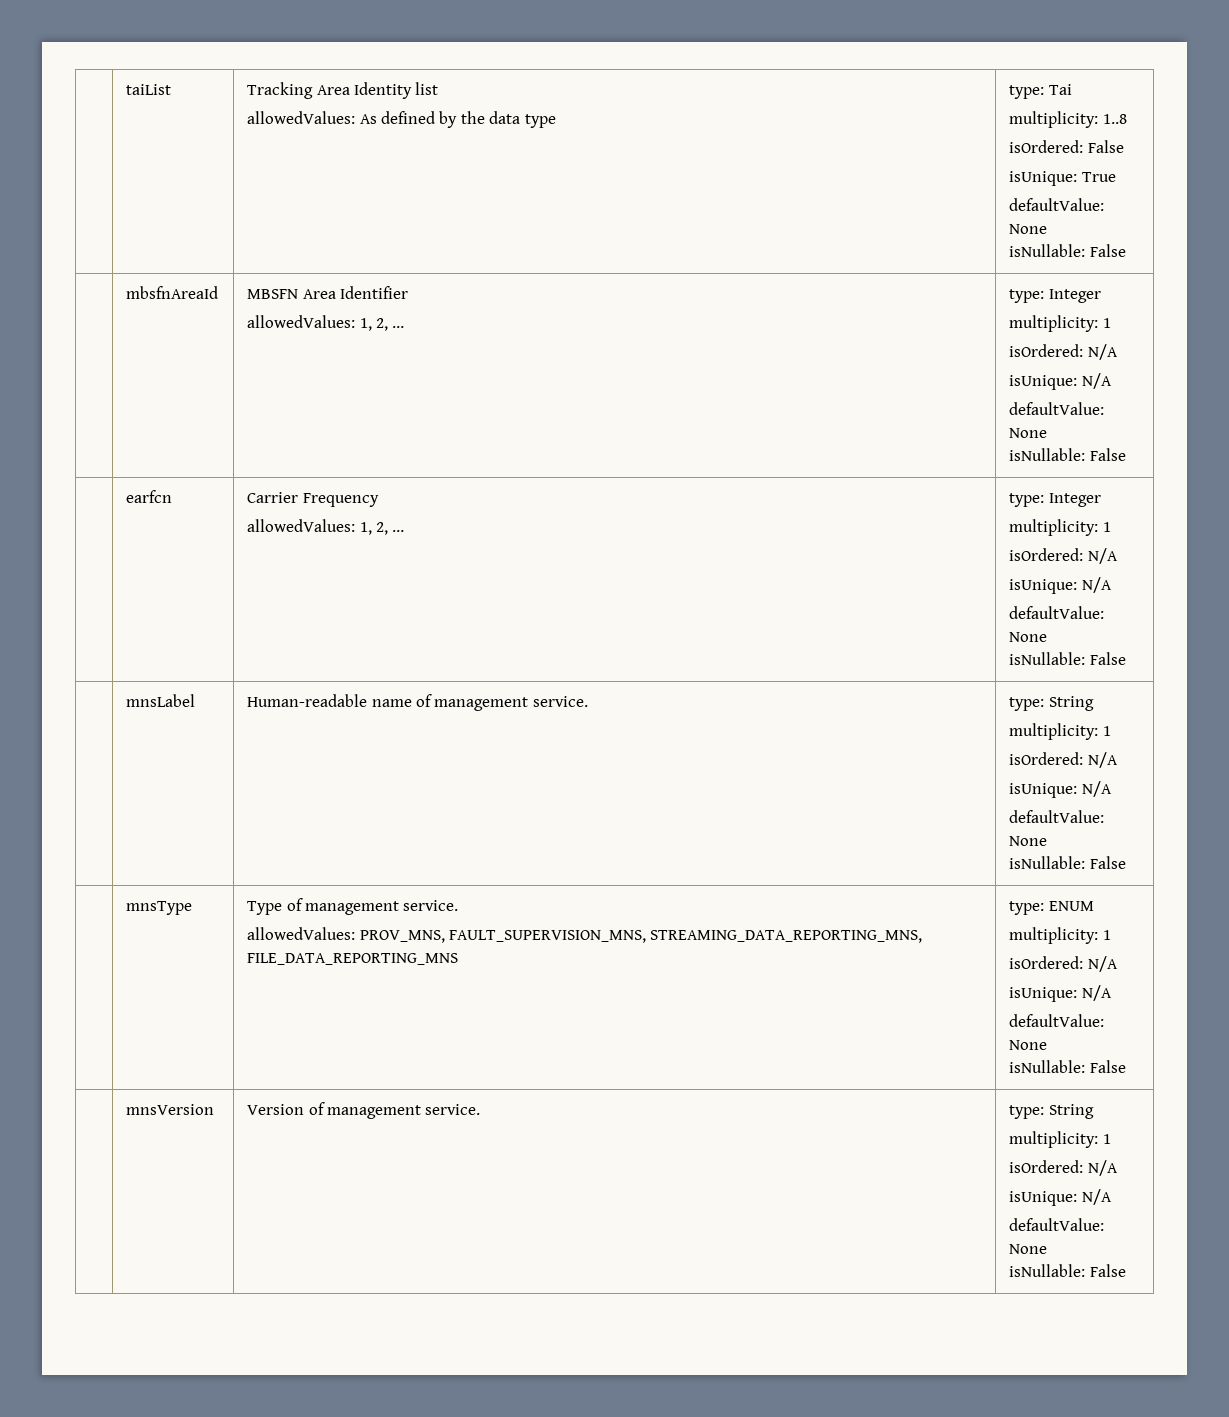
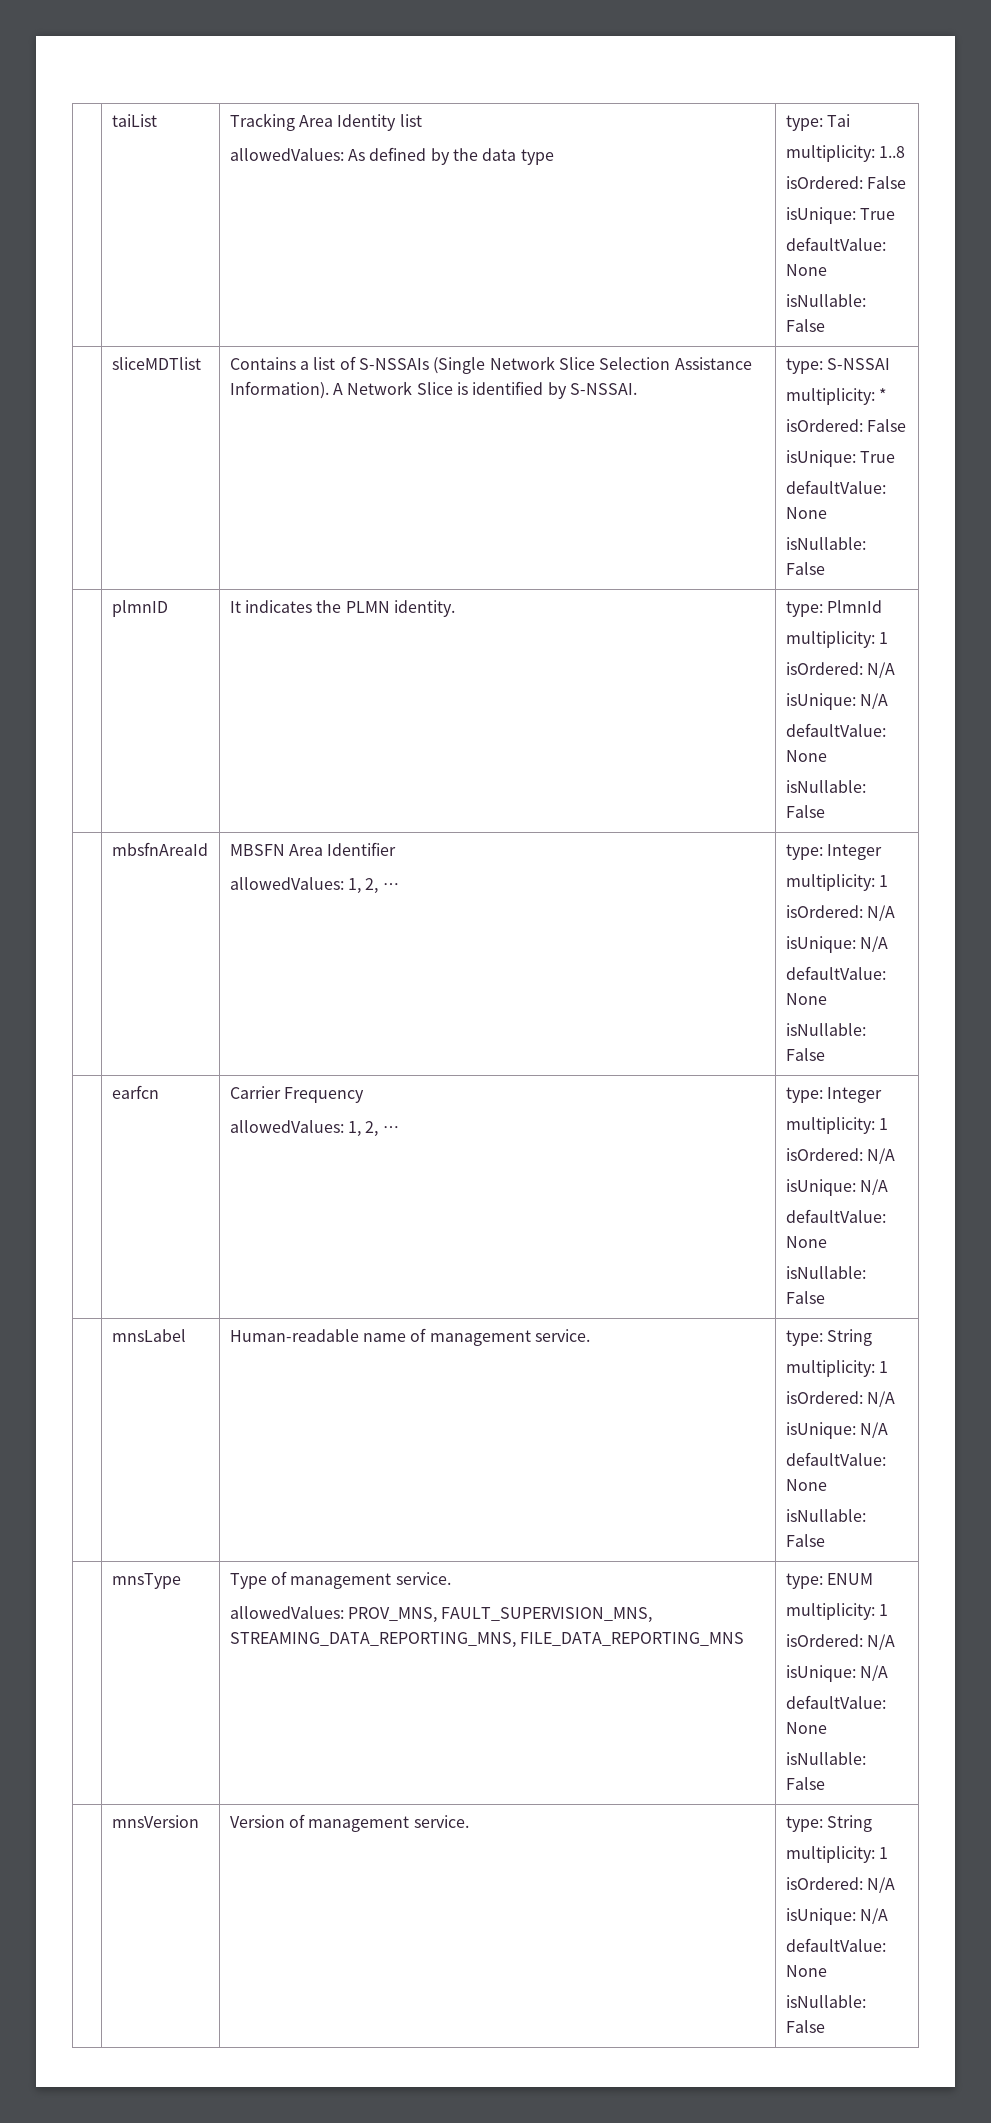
+ | sliceMDTlist | Contains a list of S-NSSAIs (Single Network Slice Selection Assistance Information). A Network Slice is identified by S-NSSAI. | type: S-NSSAI
+ multiplicity: *
+ isOrdered: False
+ isUnique: True
+ defaultValue: None
+ isNullable: False
+ | plmnID | It indicates the PLMN identity. | type: PlmnId
+ multiplicity: 1
+ isOrdered: N/A
+ isUnique: N/A
+ defaultValue: None
+ isNullable: False

